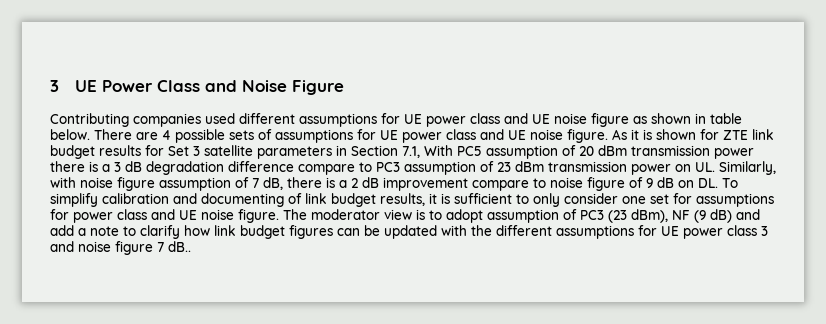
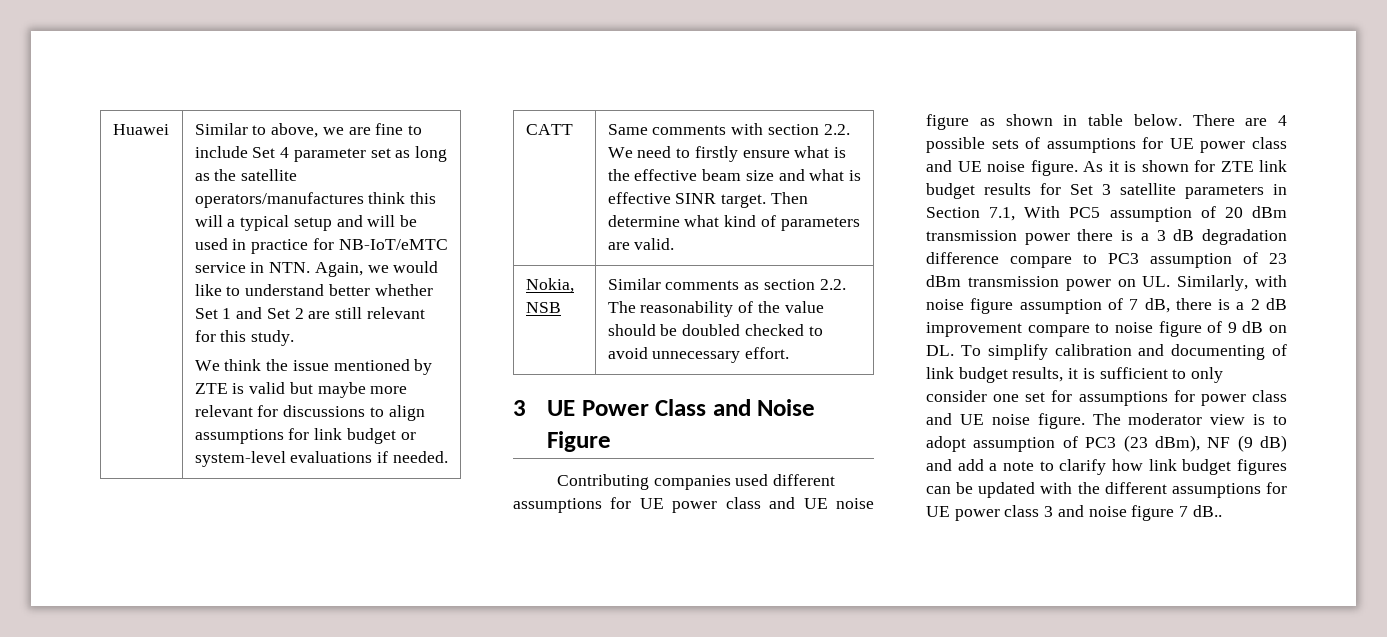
+ Huawei | Similar to above, we are fine to include Set 4 parameter set as long as the satellite operators/manufactures think this will a typical setup and will be used in practice for NB-IoT/eMTC service in NTN. Again, we would like to understand better whether Set 1 and Set 2 are still relevant for this study.
+ We think the issue mentioned by ZTE is valid but maybe more relevant for discussions to align assumptions for link budget or system-level evaluations if needed.
+ CATT | Same comments with section 2.2. We need to firstly ensure what is the effective beam size and what is effective SINR target. Then determine what kind of parameters are valid.
+ Nokia, NSB | Similar comments as section 2.2. The reasonability of the value should be doubled checked to avoid unnecessary effort.

